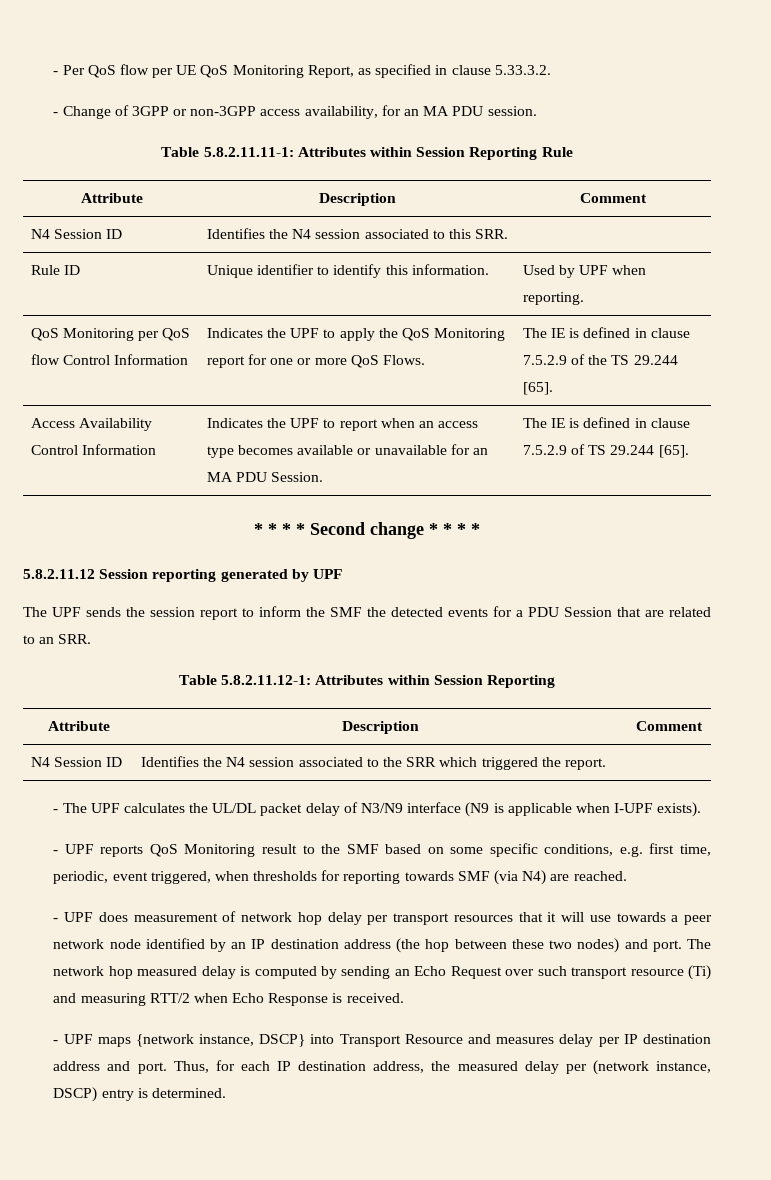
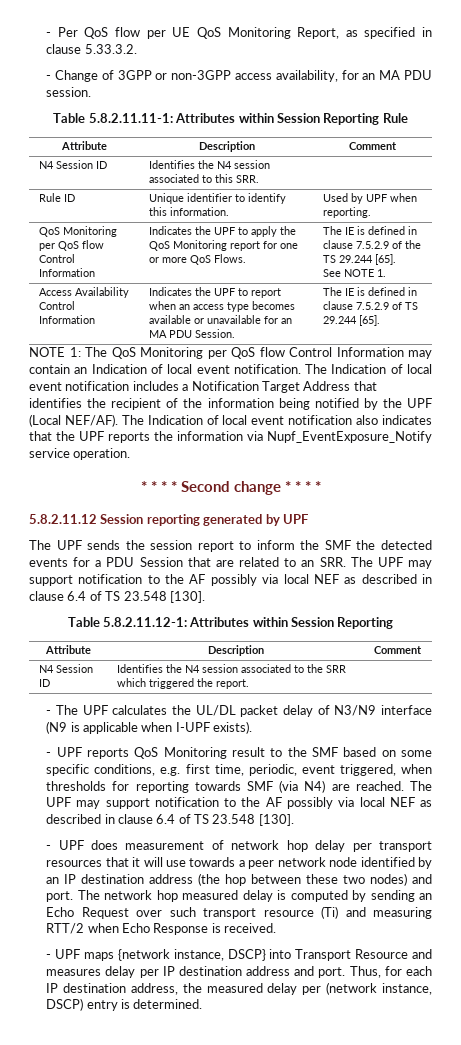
  QoS Monitoring per QoS flow Control Information | Indicates the UPF to apply the QoS Monitoring report for one or more QoS Flows. | The IE is defined in clause 7.5.2.9 of the TS 29.244 [65].
+ See NOTE 1.
+ NOTE 1: The QoS Monitoring per QoS flow Control Information may contain an Indication of local event notification. The Indication of local event notification includes a Notification Target Address that identifies the recipient of the information being notified by the UPF (Local NEF/AF). The Indication of local event notification also indicates that the UPF reports the information via Nupf_EventExposure_Notify service operation.
- The UPF sends the session report to inform the SMF the detected events for a PDU Session that are related to an SRR.
+ The UPF sends the session report to inform the SMF the detected events for a PDU Session that are related to an SRR. The UPF may support notification to the AF possibly via local NEF as described in clause 6.4 of TS 23.548 [130].
- - UPF reports QoS Monitoring result to the SMF based on some specific conditions, e.g. first time, periodic, event triggered, when thresholds for reporting towards SMF (via N4) are reached.
+ - UPF reports QoS Monitoring result to the SMF based on some specific conditions, e.g. first time, periodic, event triggered, when thresholds for reporting towards SMF (via N4) are reached. The UPF may support notification to the AF possibly via local NEF as described in clause 6.4 of TS 23.548 [130].

